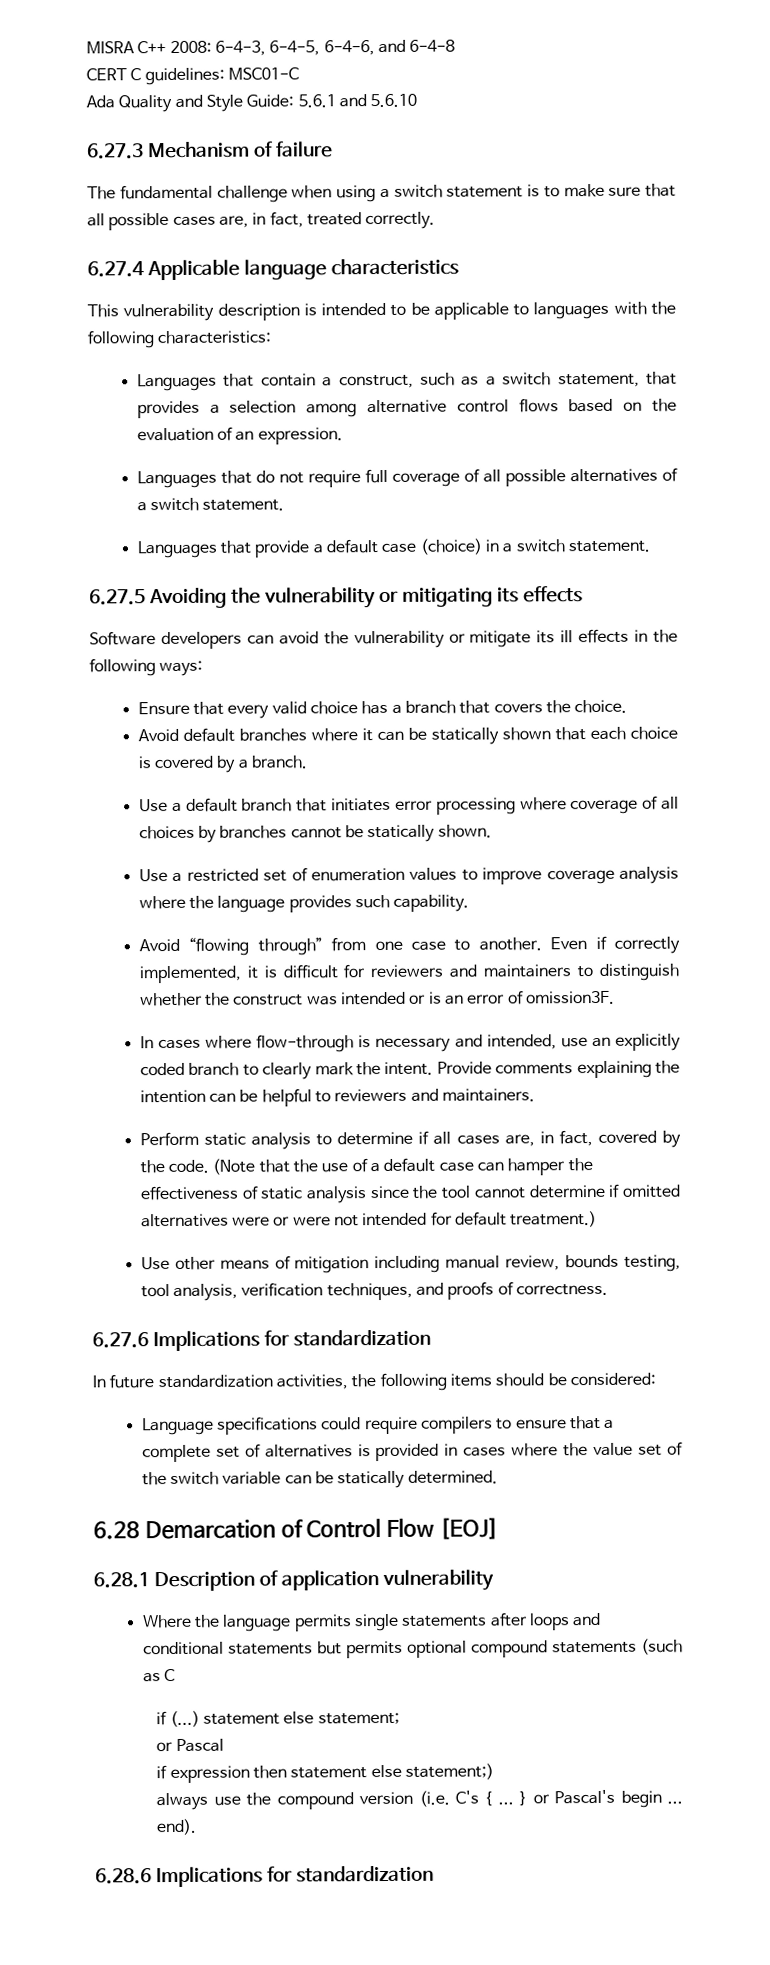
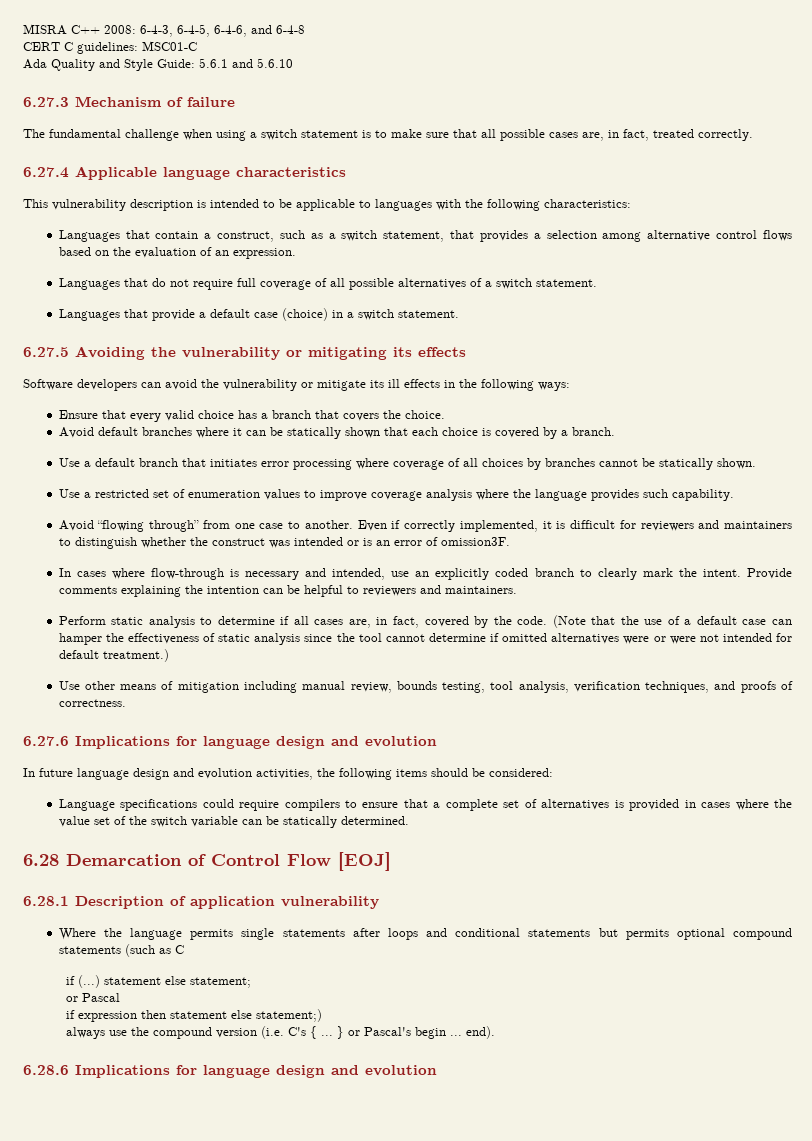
- 6.27.6 Implications for standardization
- In future standardization activities, the following items should be considered:
+ 6.27.6 Implications for language design and evolution
+ In future language design and evolution activities, the following items should be considered:
- 6.28.6 Implications for standardization
+ 6.28.6 Implications for language design and evolution

